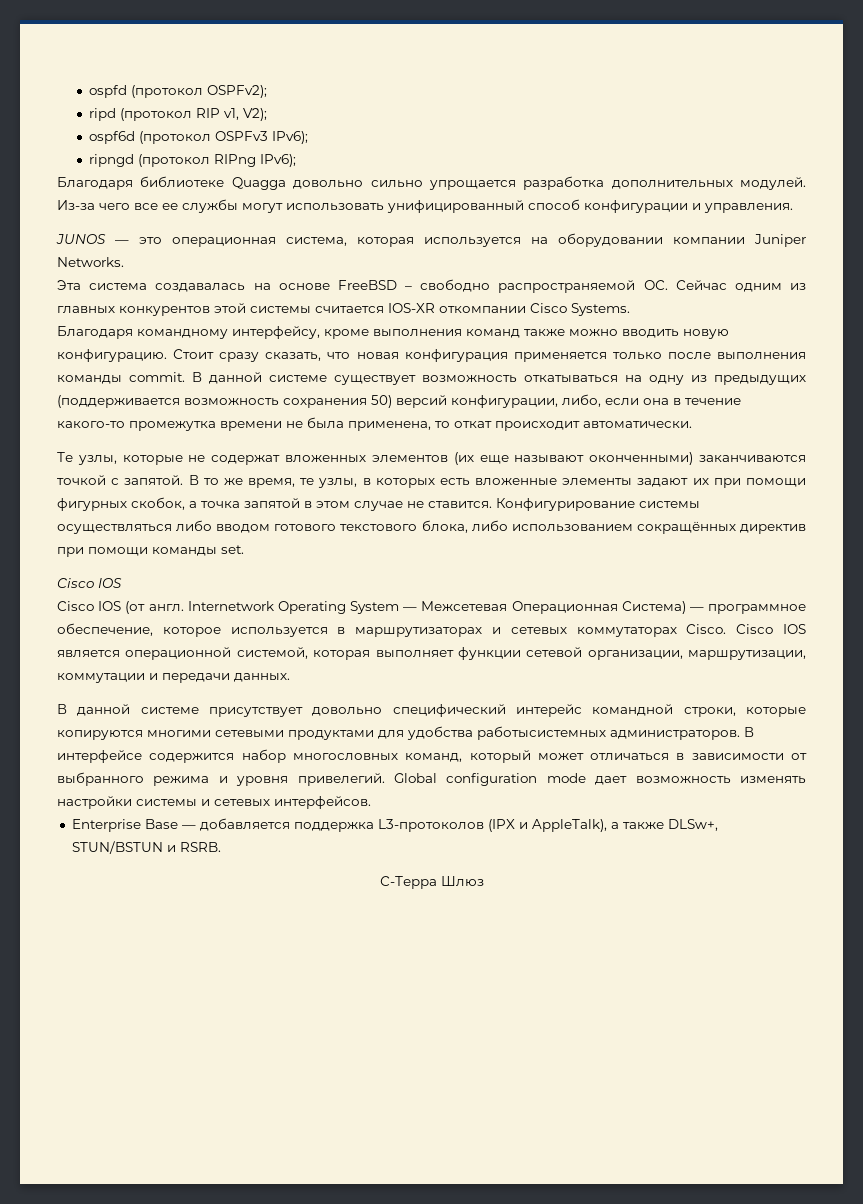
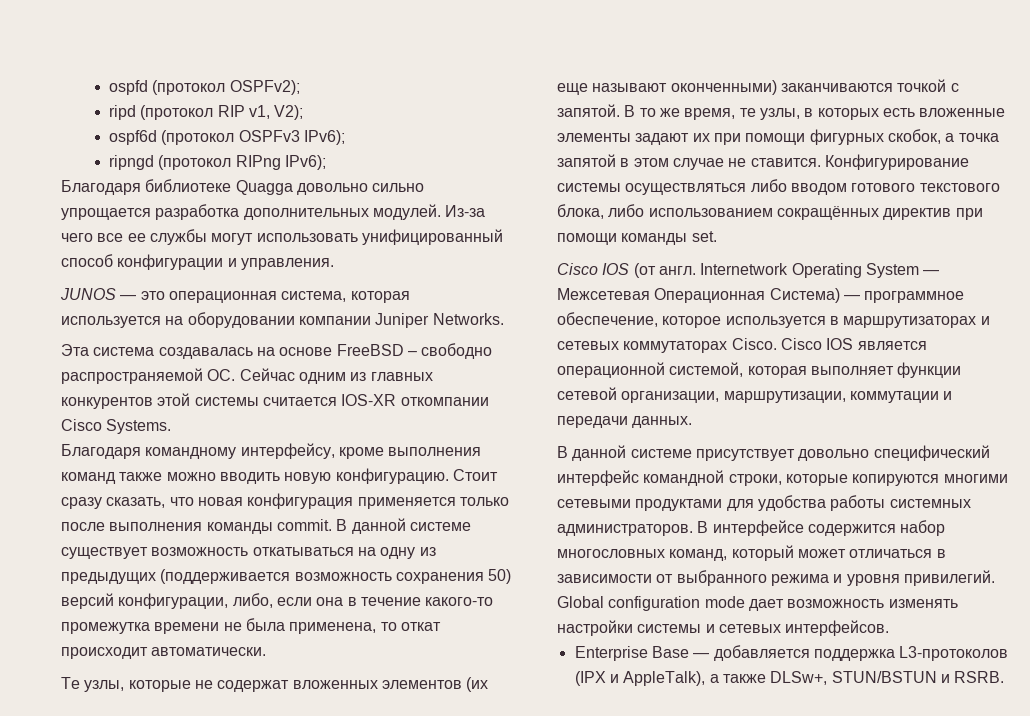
  Конфигурирование системы осуществляться либо вводом готового текстового блока, либо использованием сокращённых директив при помощи команды set.
- Cisco IOS
- В данной системе присутствует довольно специфический интерейс командной строки, которые копируются многими сетевыми продуктами для удобства работысистемных администраторов.
+ В данной системе присутствует довольно специфический интерфейс командной строки, которые копируются многими сетевыми продуктами для удобства работы системных администраторов.
- В интерфейсе содержится набор многословных команд, который может отличаться в зависимости от выбранного режима и уровня привелегий.
+ В интерфейсе содержится набор многословных команд, который может отличаться в зависимости от выбранного режима и уровня привилегий.
- С-Терра Шлюз

